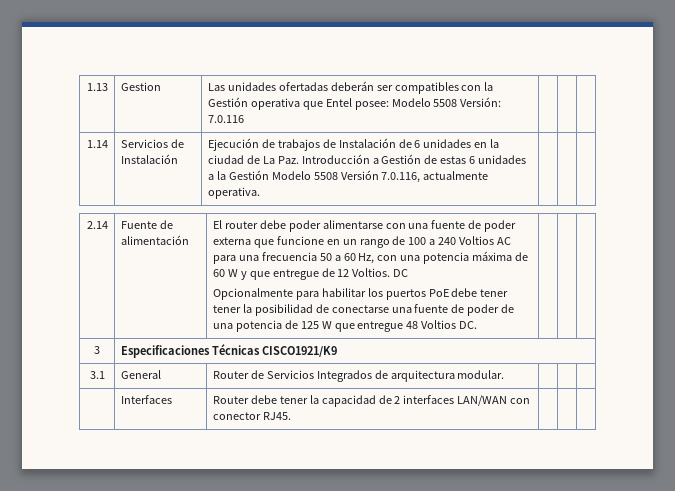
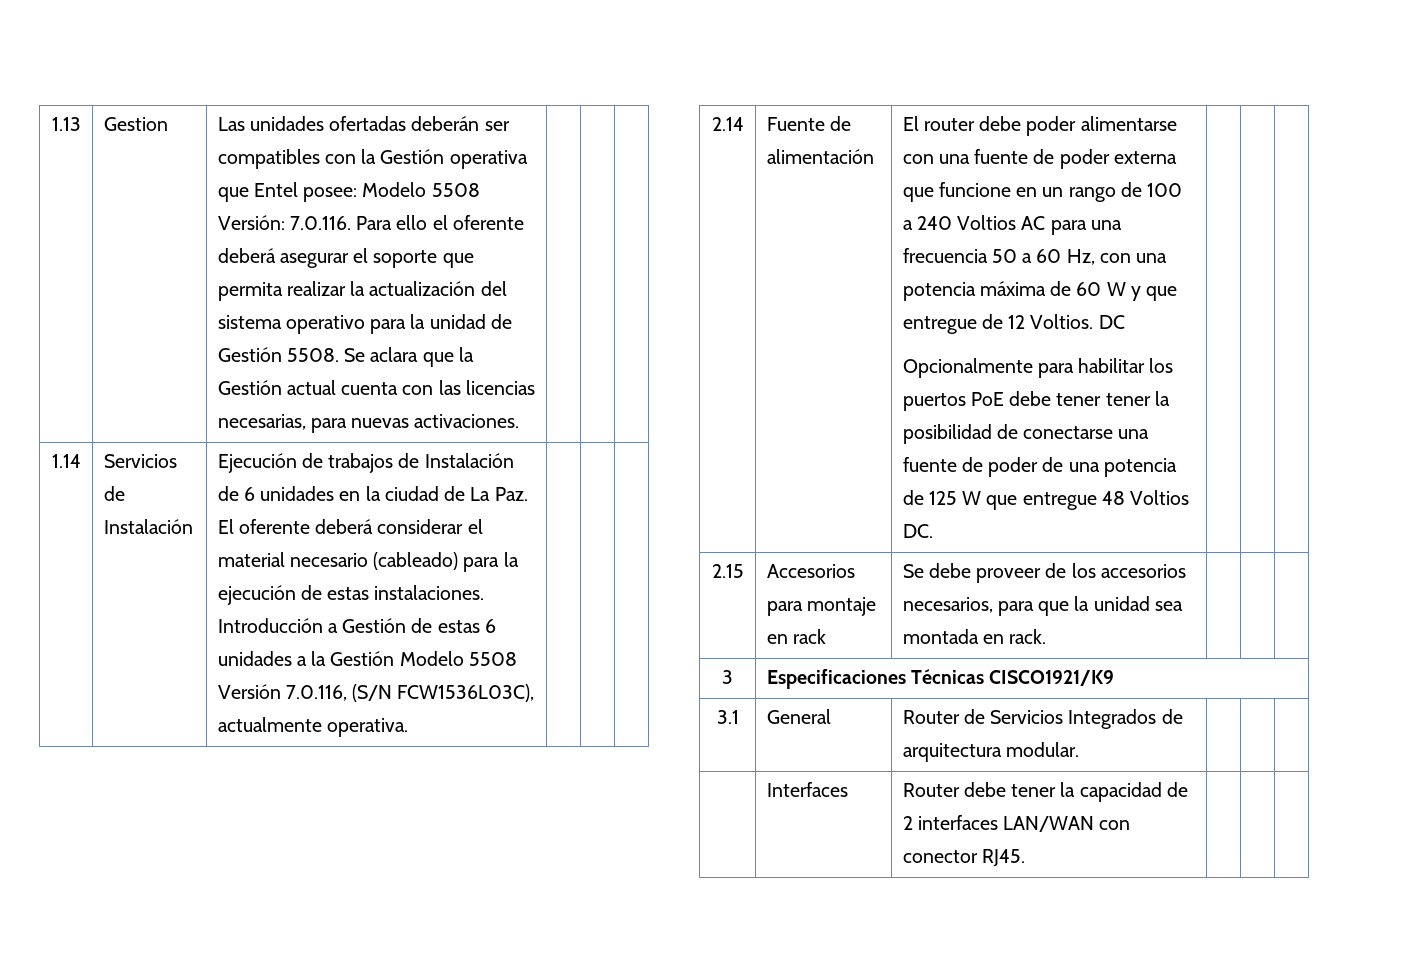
- Las unidades ofertadas deberán ser compatibles con la Gestión operativa que Entel posee: Modelo 5508 Versión: 7.0.116
+ Las unidades ofertadas deberán ser compatibles con la Gestión operativa que Entel posee: Modelo 5508 Versión: 7.0.116. Para ello el oferente deberá asegurar el soporte que permita realizar la actualización del sistema operativo para la unidad de Gestión 5508. Se aclara que la Gestión actual cuenta con las licencias necesarias, para nuevas activaciones.
- Ejecución de trabajos de Instalación de 6 unidades en la ciudad de La Paz. Introducción a Gestión de estas 6 unidades a la Gestión Modelo 5508 Versión 7.0.116, actualmente operativa.
+ Ejecución de trabajos de Instalación de 6 unidades en la ciudad de La Paz. El oferente deberá considerar el material necesario (cableado) para la ejecución de estas instalaciones. Introducción a Gestión de estas 6 unidades a la Gestión Modelo 5508 Versión 7.0.116, (S/N FCW1536L03C), actualmente operativa.
+ 2.15 | Accesorios para montaje en rack | Se debe proveer de los accesorios necesarios, para que la unidad sea montada en rack. | | |

